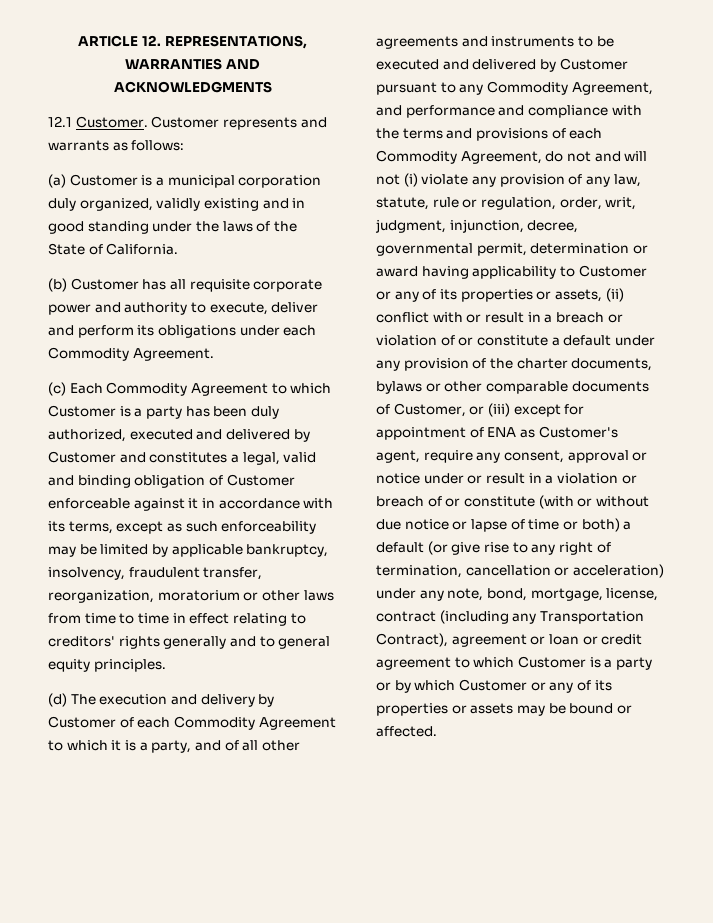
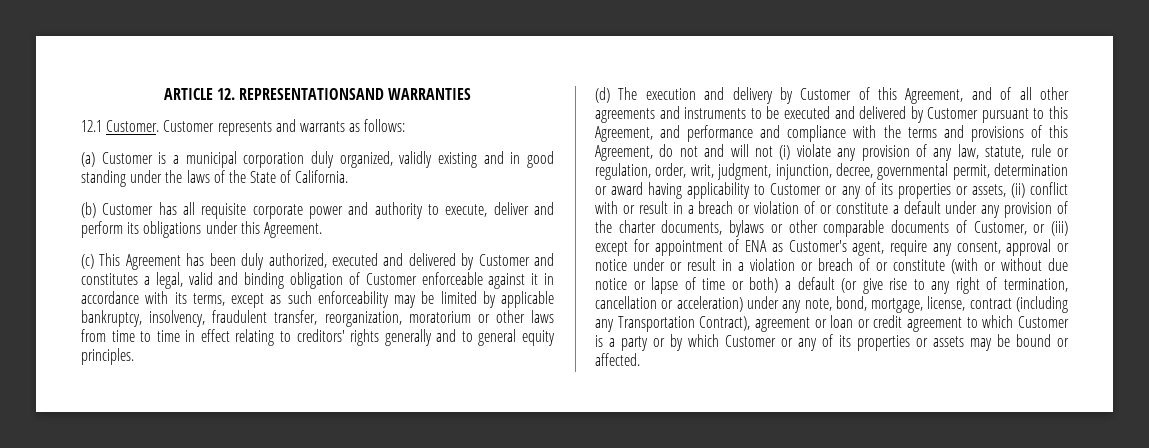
- ARTICLE 12. REPRESENTATIONS, WARRANTIES AND ACKNOWLEDGMENTS
+ ARTICLE 12. REPRESENTATIONSAND WARRANTIES
- (b) Customer has all requisite corporate power and authority to execute, deliver and perform its obligations under each Commodity Agreement.
+ (b) Customer has all requisite corporate power and authority to execute, deliver and perform its obligations under this Agreement.
- (c) Each Commodity Agreement to which Customer is a party has been duly authorized, executed and delivered by Customer and constitutes a legal, valid and binding obligation of Customer enforceable against it in accordance with its terms, except as such enforceability may be limited by applicable bankruptcy, insolvency, fraudulent transfer, reorganization, moratorium or other laws from time to time in effect relating to creditors' rights generally and to general equity principles.
+ (c) This Agreement has been duly authorized, executed and delivered by Customer and constitutes a legal, valid and binding obligation of Customer enforceable against it in accordance with its terms, except as such enforceability may be limited by applicable bankruptcy, insolvency, fraudulent transfer, reorganization, moratorium or other laws from time to time in effect relating to creditors' rights generally and to general equity principles.
- (d) The execution and delivery by Customer of each Commodity Agreement to which it is a party, and of all other agreements and instruments to be executed and delivered by Customer pursuant to any Commodity Agreement, and performance and compliance with the terms and provisions of each Commodity Agreement, do not and will not (i) violate any provision of any law, statute, rule or regulation, order, writ, judgment, injunction, decree, governmental permit, determination or award having applicability to Customer or any of its properties or assets, (ii) conflict with or result in a breach or violation of or constitute a default under any provision of the charter documents, bylaws or other comparable documents of Customer, or (iii) except for appointment of ENA as Customer's agent, require any consent, approval or notice under or result in a violation or breach of or constitute (with or without due notice or lapse of time or both) a default (or give rise to any right of termination, cancellation or acceleration) under any note, bond, mortgage, license, contract (including any Transportation Contract), agreement or loan or credit agreement to which Customer is a party or by which Customer or any of its properties or assets may be bound or affected.
+ (d) The execution and delivery by Customer of this Agreement, and of all other agreements and instruments to be executed and delivered by Customer pursuant to this Agreement, and performance and compliance with the terms and provisions of this Agreement, do not and will not (i) violate any provision of any law, statute, rule or regulation, order, writ, judgment, injunction, decree, governmental permit, determination or award having applicability to Customer or any of its properties or assets, (ii) conflict with or result in a breach or violation of or constitute a default under any provision of the charter documents, bylaws or other comparable documents of Customer, or (iii) except for appointment of ENA as Customer's agent, require any consent, approval or notice under or result in a violation or breach of or constitute (with or without due notice or lapse of time or both) a default (or give rise to any right of termination, cancellation or acceleration) under any note, bond, mortgage, license, contract (including any Transportation Contract), agreement or loan or credit agreement to which Customer is a party or by which Customer or any of its properties or assets may be bound or affected.

